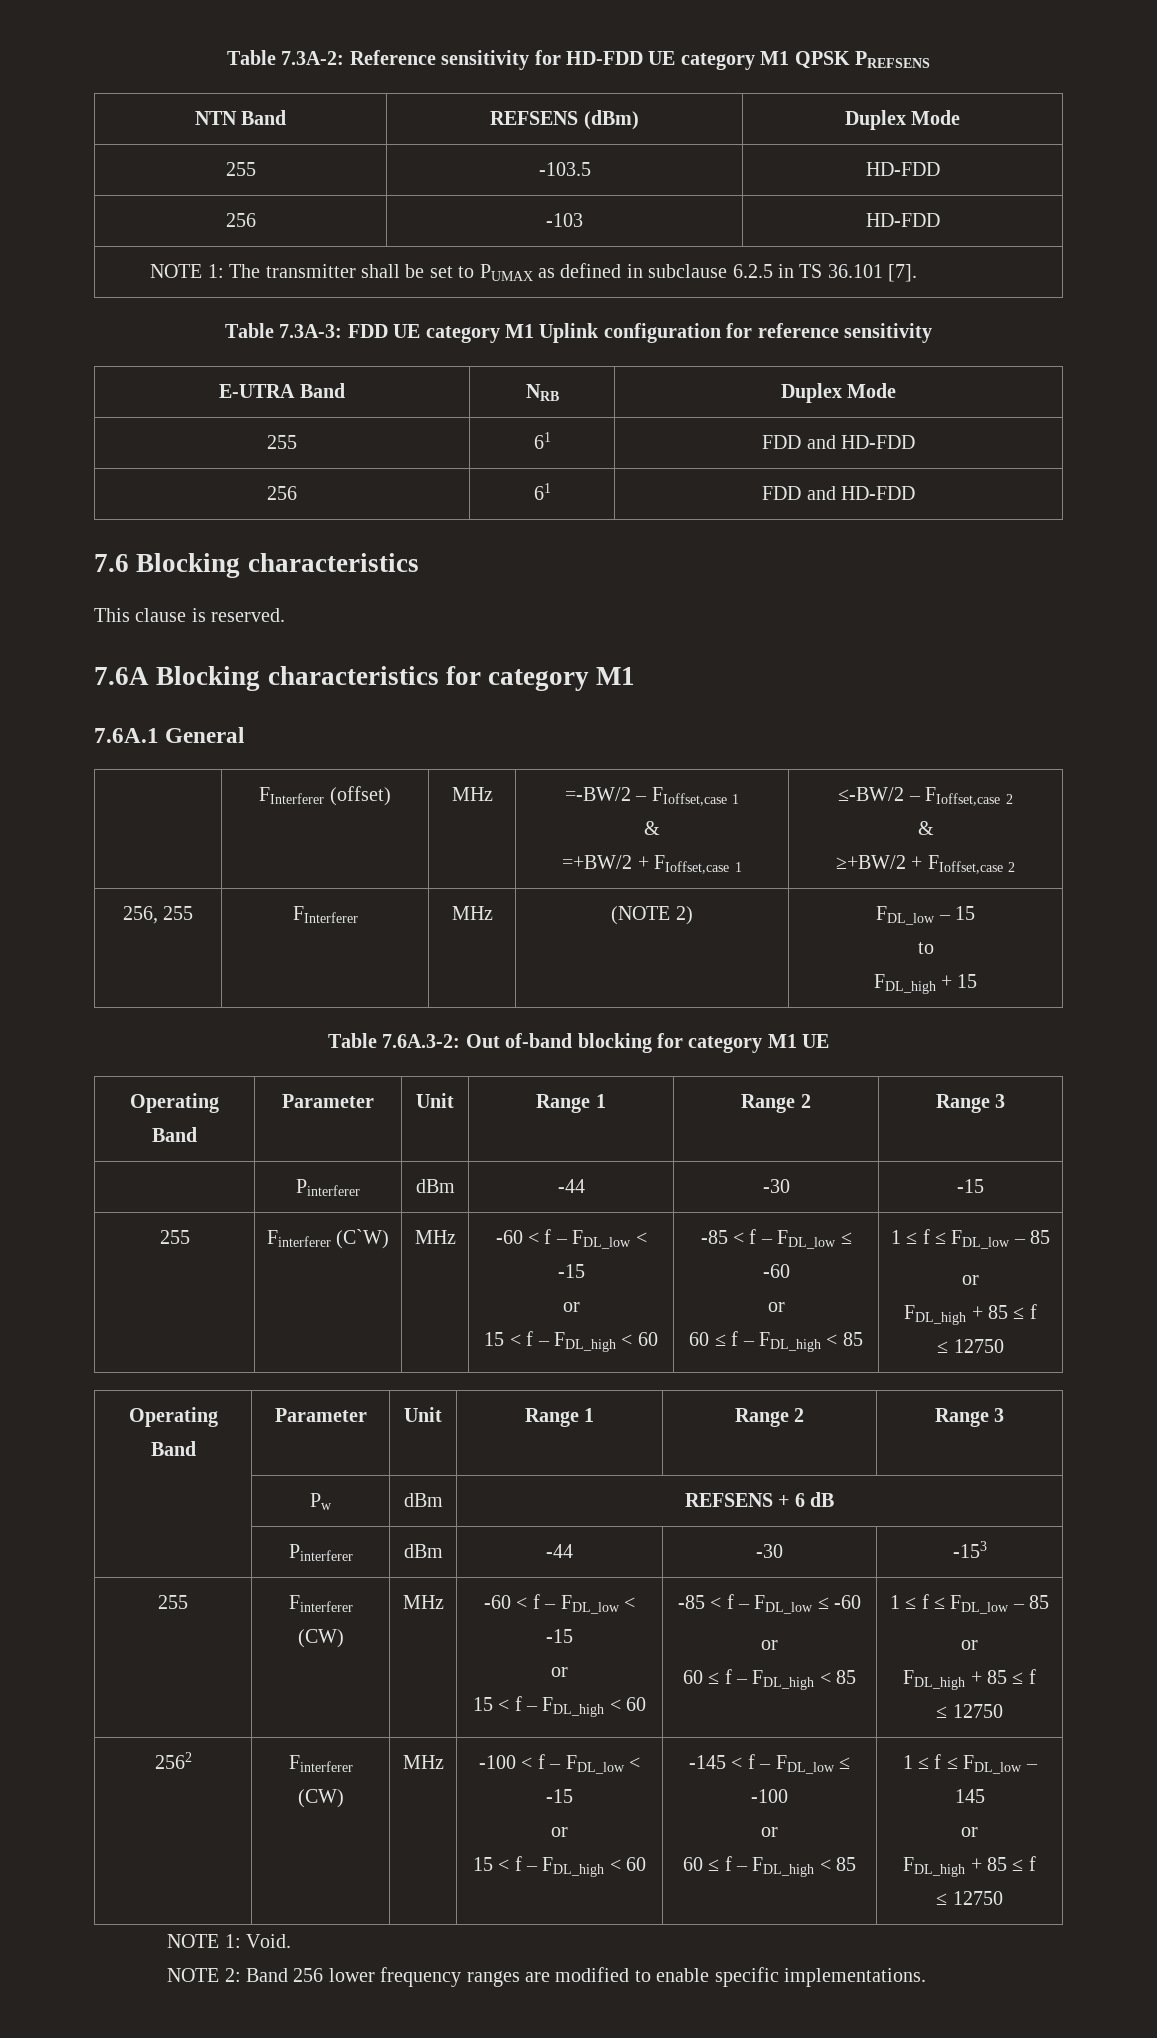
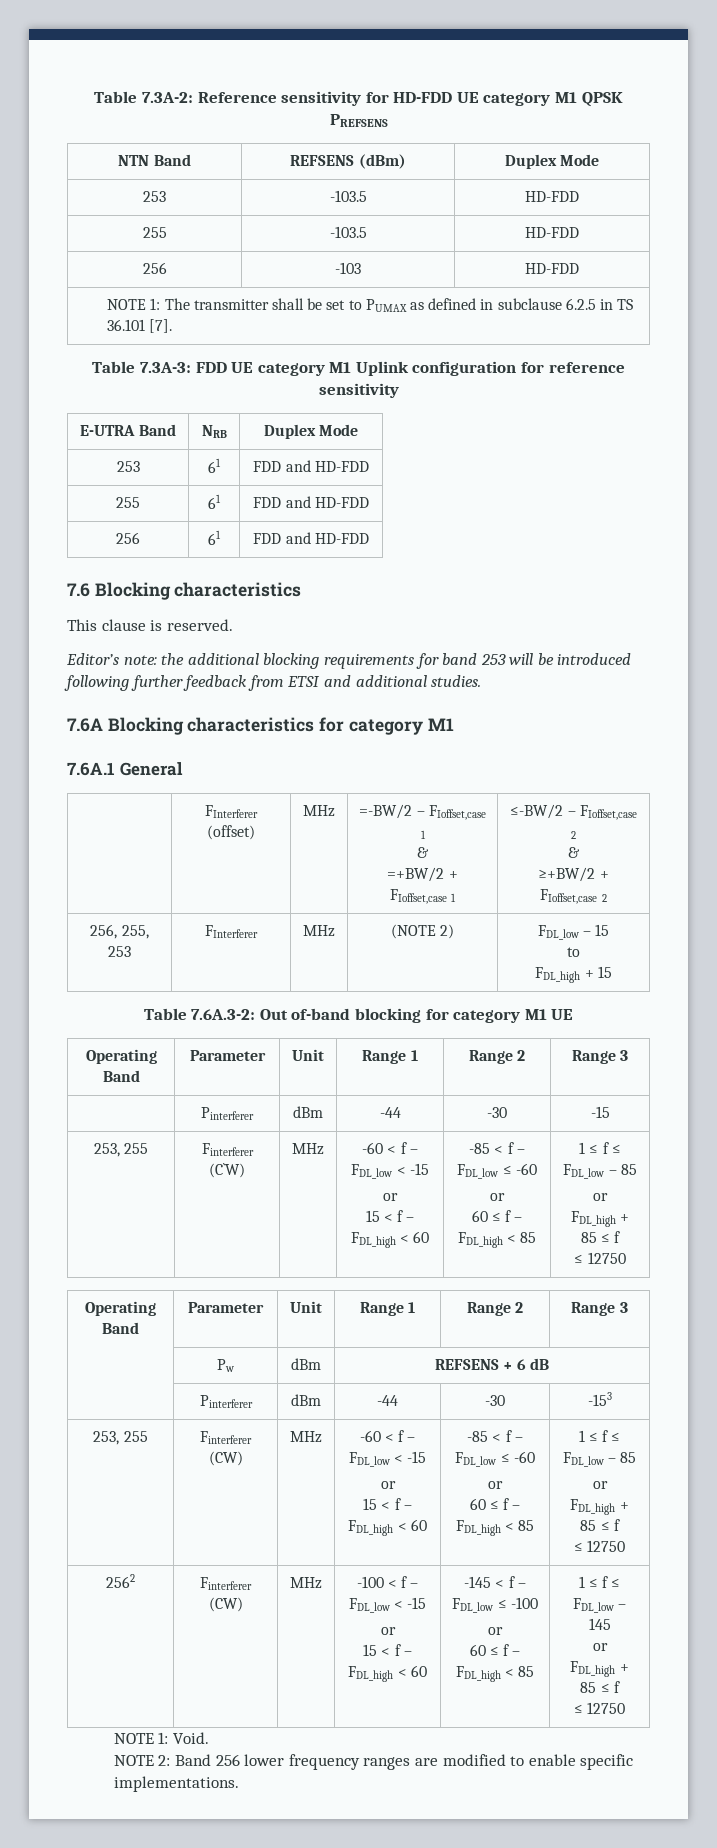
+ 253 | -103.5 | HD-FDD
+ 253 | 61 | FDD and HD-FDD
+ Editor’s note: the additional blocking requirements for band 253 will be introduced following further feedback from ETSI and additional studies.
- 256, 255 | FInterferer | MHz | (NOTE 2) | FDL_low – 15
+ 256, 255, 253 | FInterferer | MHz | (NOTE 2) | FDL_low – 15
  | Pinterferer | dBm | -44 | -30 | -15
- 255
+ 253, 255
  | Pinterferer | dBm | -44 | -30 | -153
- 255
+ 253, 255

